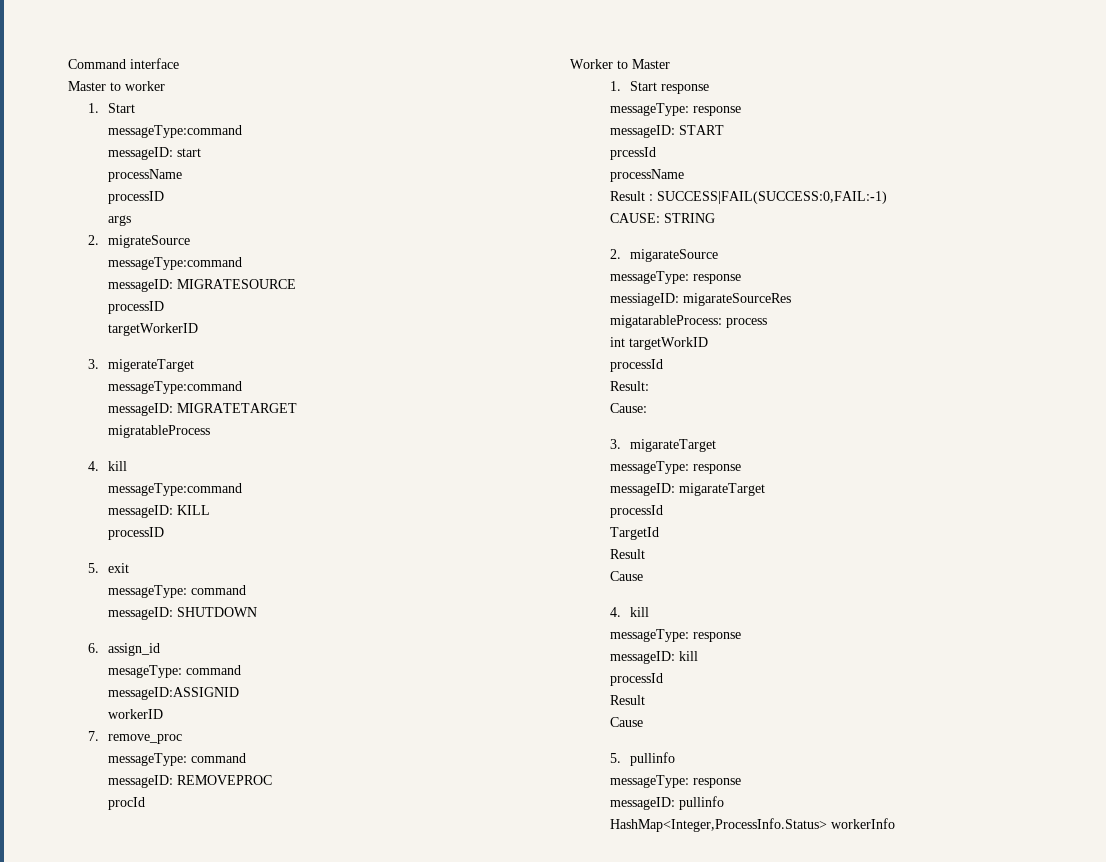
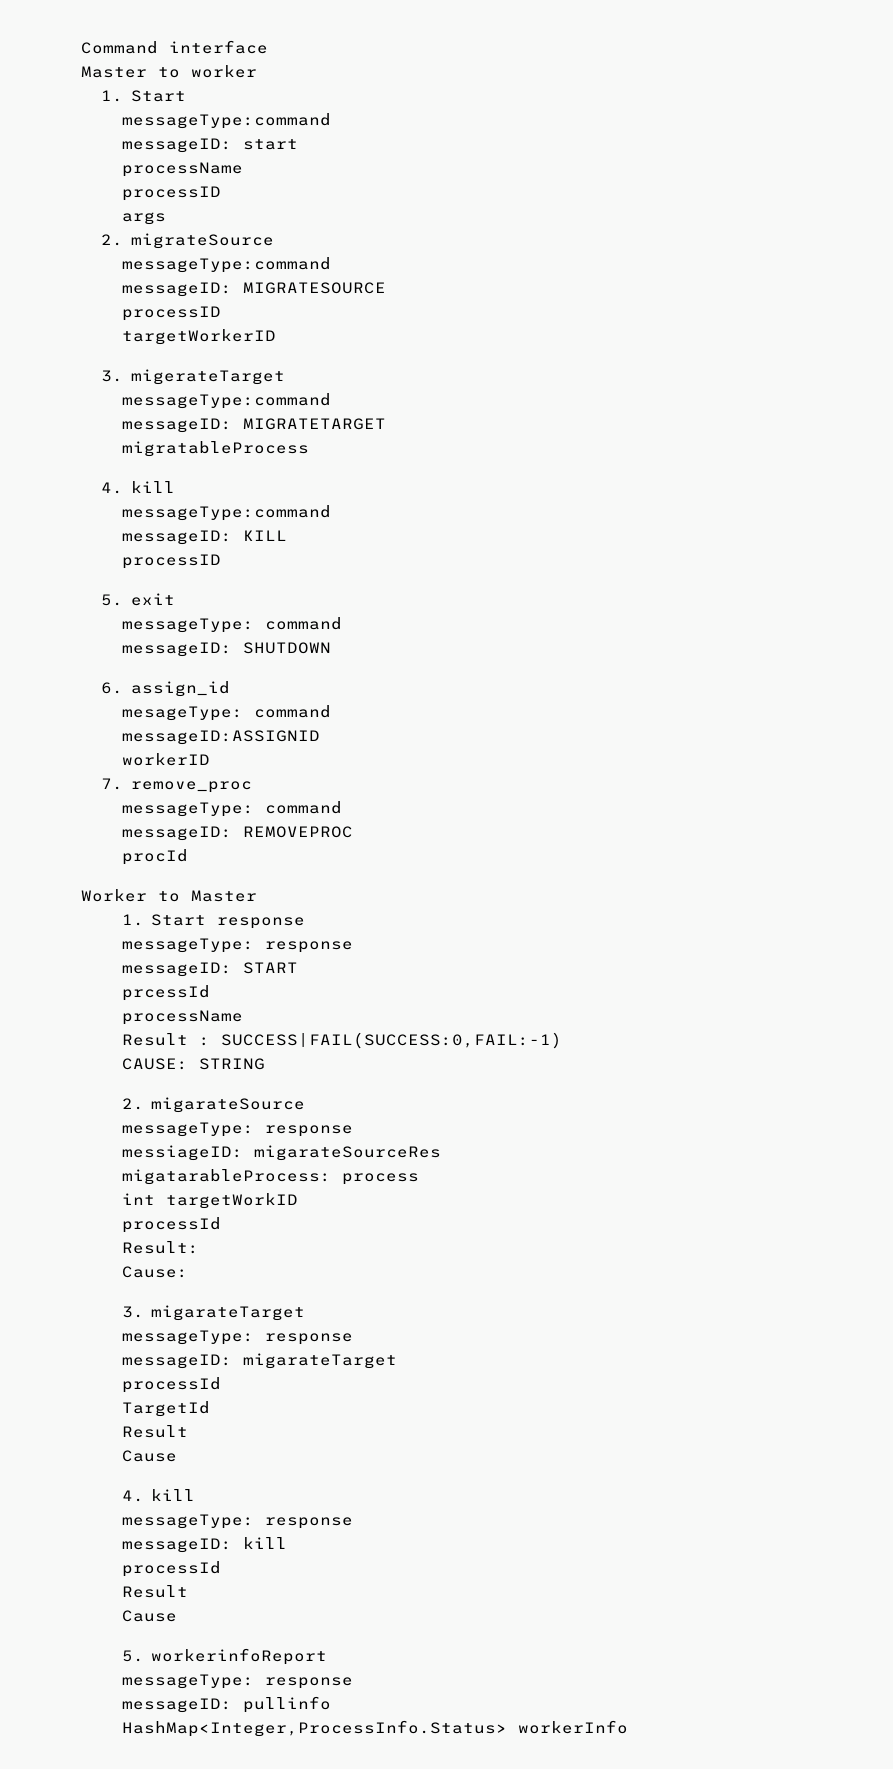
- 5. pullinfo
+ 5. workerinfoReport

